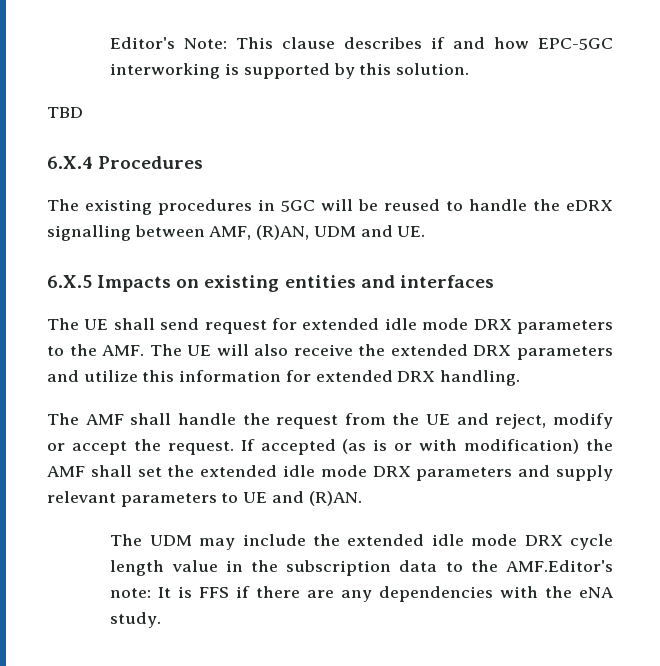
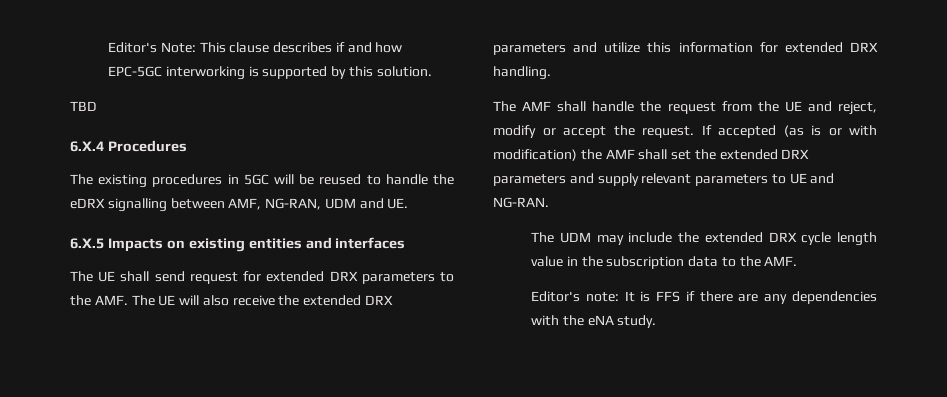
- The existing procedures in 5GC will be reused to handle the eDRX signalling between AMF, (R)AN, UDM and UE.
+ The existing procedures in 5GC will be reused to handle the eDRX signalling between AMF, NG-RAN, UDM and UE.
- The UE shall send request for extended idle mode DRX parameters to the AMF. The UE will also receive the extended DRX parameters and utilize this information for extended DRX handling.
+ The UE shall send request for extended DRX parameters to the AMF. The UE will also receive the extended DRX parameters and utilize this information for extended DRX handling.
- If accepted (as is or with modification) the AMF shall set the extended idle mode DRX parameters and supply relevant parameters to UE and (R)AN.
+ If accepted (as is or with modification) the AMF shall set the extended DRX parameters and supply relevant parameters to UE and NG-RAN.
- The UDM may include the extended idle mode DRX cycle length value in the subscription data to the AMF.Editor's note: It is FFS if there are any dependencies with the eNA study.
+ The UDM may include the extended DRX cycle length value in the subscription data to the AMF.
+ Editor's note: It is FFS if there are any dependencies with the eNA study.

